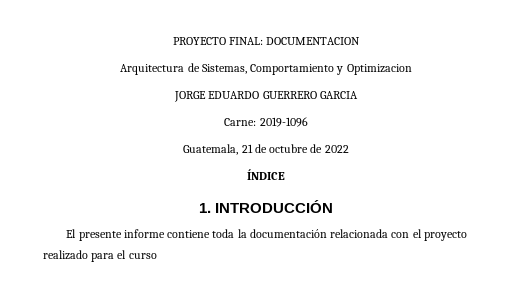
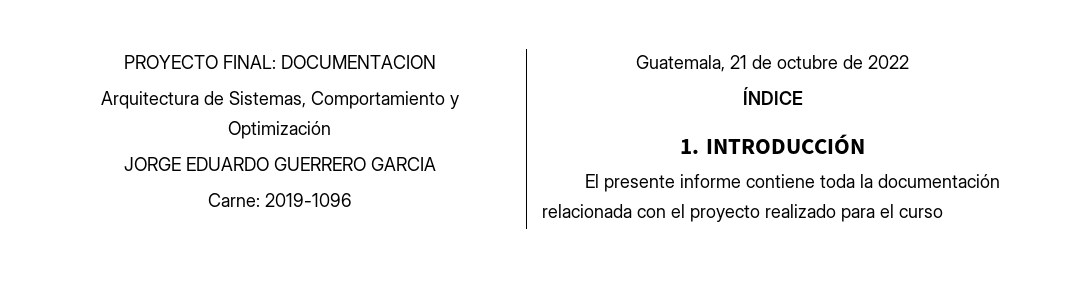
- Arquitectura de Sistemas, Comportamiento y Optimizacion
+ Arquitectura de Sistemas, Comportamiento y Optimización

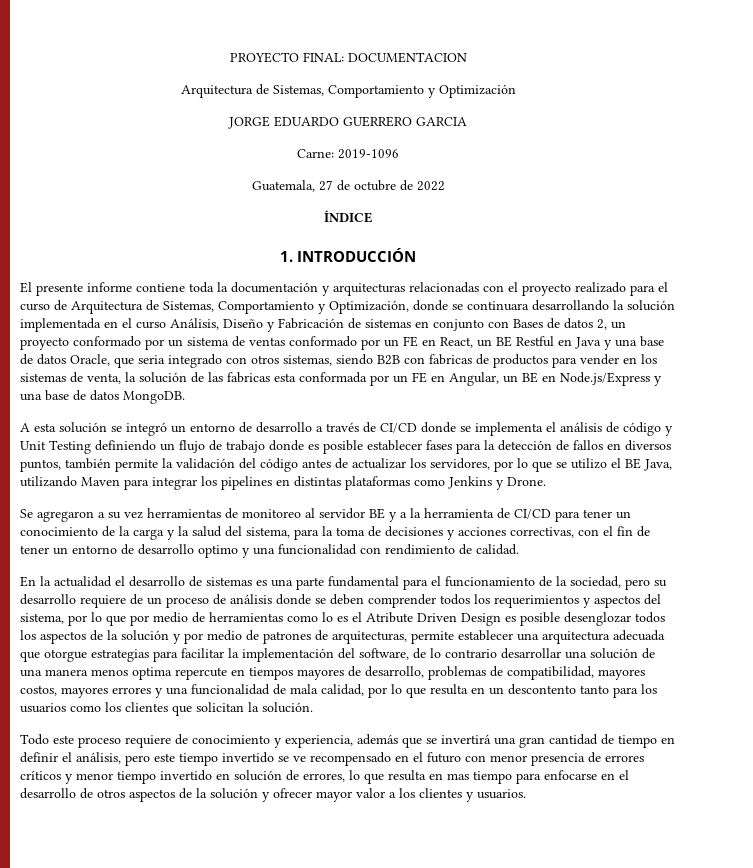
- Guatemala, 21 de octubre de 2022
+ Guatemala, 27 de octubre de 2022
- El presente informe contiene toda la documentación relacionada con el proyecto realizado para el curso
+ El presente informe contiene toda la documentación y arquitecturas relacionadas con el proyecto realizado para el curso de Arquitectura de Sistemas, Comportamiento y Optimización, donde se continuara desarrollando la solución implementada en el curso Análisis, Diseño y Fabricación de sistemas en conjunto con Bases de datos 2, un proyecto conformado por un sistema de ventas conformado por un FE en React, un BE Restful en Java y una base de datos Oracle, que seria integrado con otros sistemas, siendo B2B con fabricas de productos para vender en los sistemas de venta, la solución de las fabricas esta conformada por un FE en Angular, un BE en Node.js/Express y una base de datos MongoDB.
+ A esta solución se integró un entorno de desarrollo a través de CI/CD donde se implementa el análisis de código y Unit Testing definiendo un flujo de trabajo donde es posible establecer fases para la detección de fallos en diversos puntos, también permite la validación del código antes de actualizar los servidores, por lo que se utilizo el BE Java, utilizando Maven para integrar los pipelines en distintas plataformas como Jenkins y Drone.
+ Se agregaron a su vez herramientas de monitoreo al servidor BE y a la herramienta de CI/CD para tener un conocimiento de la carga y la salud del sistema, para la toma de decisiones y acciones correctivas, con el fin de tener un entorno de desarrollo optimo y una funcionalidad con rendimiento de calidad.
+ En la actualidad el desarrollo de sistemas es una parte fundamental para el funcionamiento de la sociedad, pero su desarrollo requiere de un proceso de análisis donde se deben comprender todos los requerimientos y aspectos del sistema, por lo que por medio de herramientas como lo es el Atribute Driven Design es posible desenglozar todos los aspectos de la solución y por medio de patrones de arquitecturas, permite establecer una arquitectura adecuada que otorgue estrategias para facilitar la implementación del software, de lo contrario desarrollar una solución de una manera menos optima repercute en tiempos mayores de desarrollo, problemas de compatibilidad, mayores costos, mayores errores y una funcionalidad de mala calidad, por lo que resulta en un descontento tanto para los usuarios como los clientes que solicitan la solución.
+ Todo este proceso requiere de conocimiento y experiencia, además que se invertirá una gran cantidad de tiempo en definir el análisis, pero este tiempo invertido se ve recompensado en el futuro con menor presencia de errores críticos y menor tiempo invertido en solución de errores, lo que resulta en mas tiempo para enfocarse en el desarrollo de otros aspectos de la solución y ofrecer mayor valor a los clientes y usuarios.

